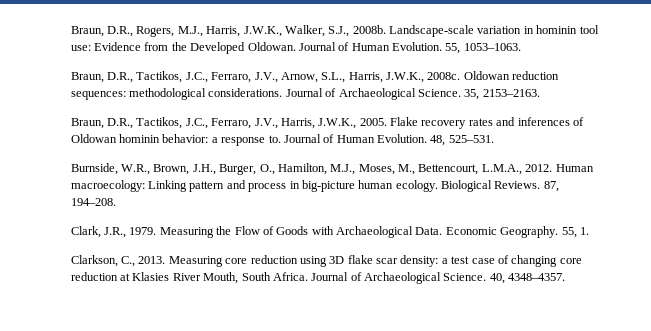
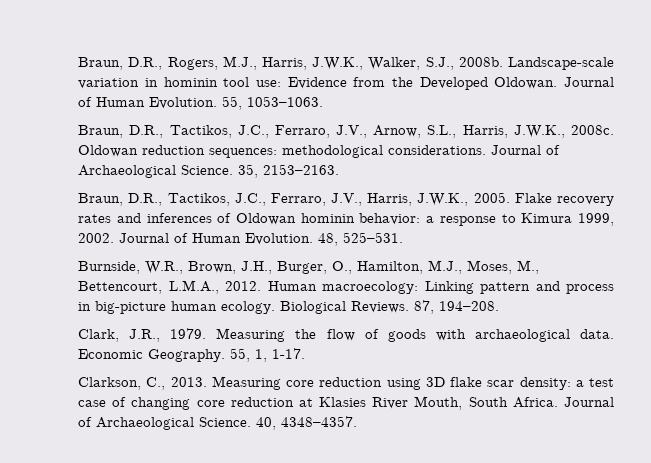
- Flake recovery rates and inferences of Oldowan hominin behavior: a response to.
+ Flake recovery rates and inferences of Oldowan hominin behavior: a response to Kimura 1999, 2002.
- Measuring the Flow of Goods with Archaeological Data.
+ Measuring the flow of goods with archaeological data.
- 55, 1.
+ 55, 1, 1-17.

